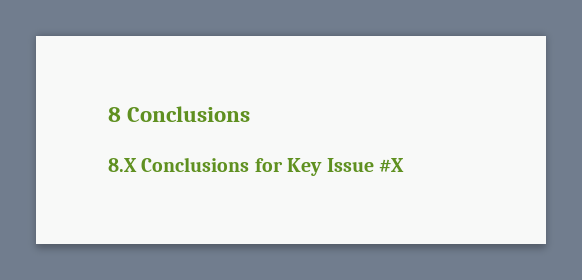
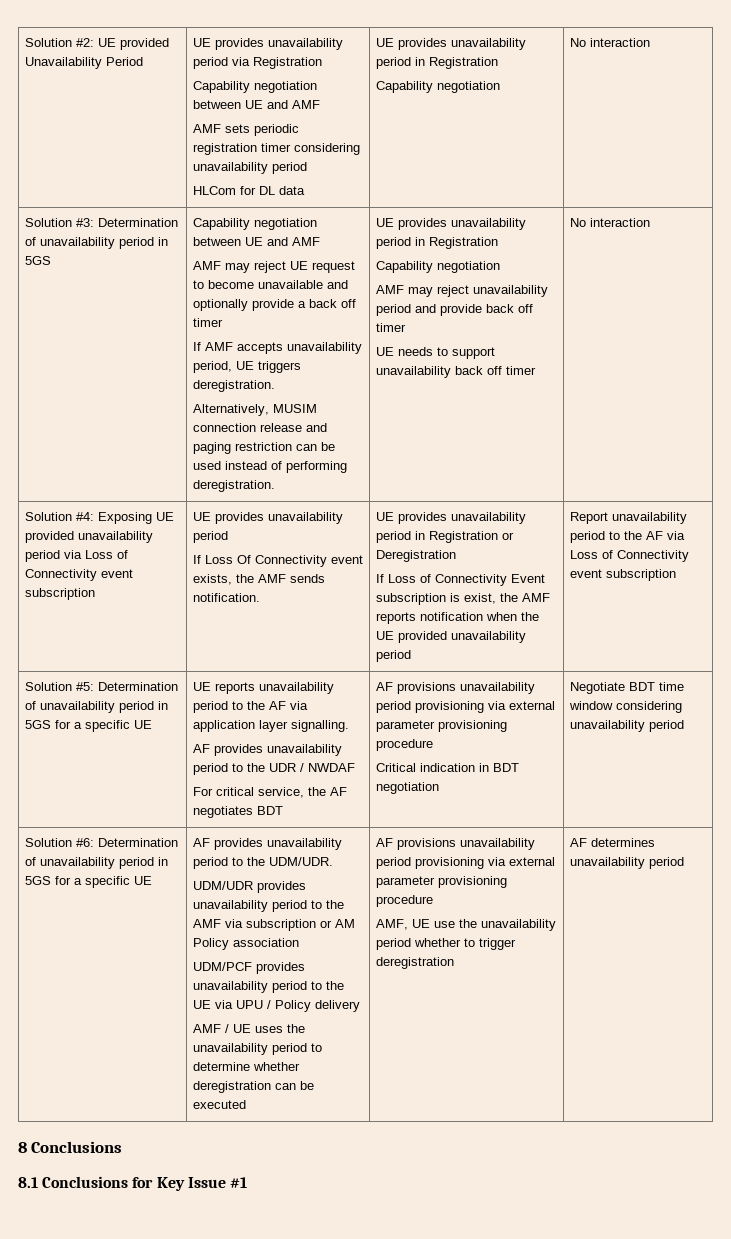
+ Solution #2: UE provided Unavailability Period | UE provides unavailability period via Registration
+ Capability negotiation between UE and AMF
+ AMF sets periodic registration timer considering unavailability period
+ HLCom for DL data | UE provides unavailability period in Registration
+ Capability negotiation | No interaction
+ Solution #3: Determination of unavailability period in 5GS | Capability negotiation between UE and AMF
+ AMF may reject UE request to become unavailable and optionally provide a back off timer
+ If AMF accepts unavailability period, UE triggers deregistration.
+ Alternatively, MUSIM connection release and paging restriction can be used instead of performing deregistration. | UE provides unavailability period in Registration
+ Capability negotiation
+ AMF may reject unavailability period and provide back off timer
+ UE needs to support unavailability back off timer | No interaction
+ Solution #4: Exposing UE provided unavailability period via Loss of Connectivity event subscription | UE provides unavailability period
+ If Loss Of Connectivity event exists, the AMF sends notification. | UE provides unavailability period in Registration or Deregistration
+ If Loss of Connectivity Event subscription is exist, the AMF reports notification when the UE provided unavailability period | Report unavailability period to the AF via Loss of Connectivity event subscription
+ Solution #5: Determination of unavailability period in 5GS for a specific UE | UE reports unavailability period to the AF via application layer signalling.
+ AF provides unavailability period to the UDR / NWDAF
+ For critical service, the AF negotiates BDT | AF provisions unavailability period provisioning via external parameter provisioning procedure
+ Critical indication in BDT negotiation | Negotiate BDT time window considering unavailability period
+ Solution #6: Determination of unavailability period in 5GS for a specific UE | AF provides unavailability period to the UDM/UDR.
+ UDM/UDR provides unavailability period to the AMF via subscription or AM Policy association
+ UDM/PCF provides unavailability period to the UE via UPU / Policy delivery
+ AMF / UE uses the unavailability period to determine whether deregistration can be executed | AF provisions unavailability period provisioning via external parameter provisioning procedure
+ AMF, UE use the unavailability period whether to trigger deregistration | AF determines unavailability period
- 8.X Conclusions for Key Issue #X
+ 8.1 Conclusions for Key Issue #1

